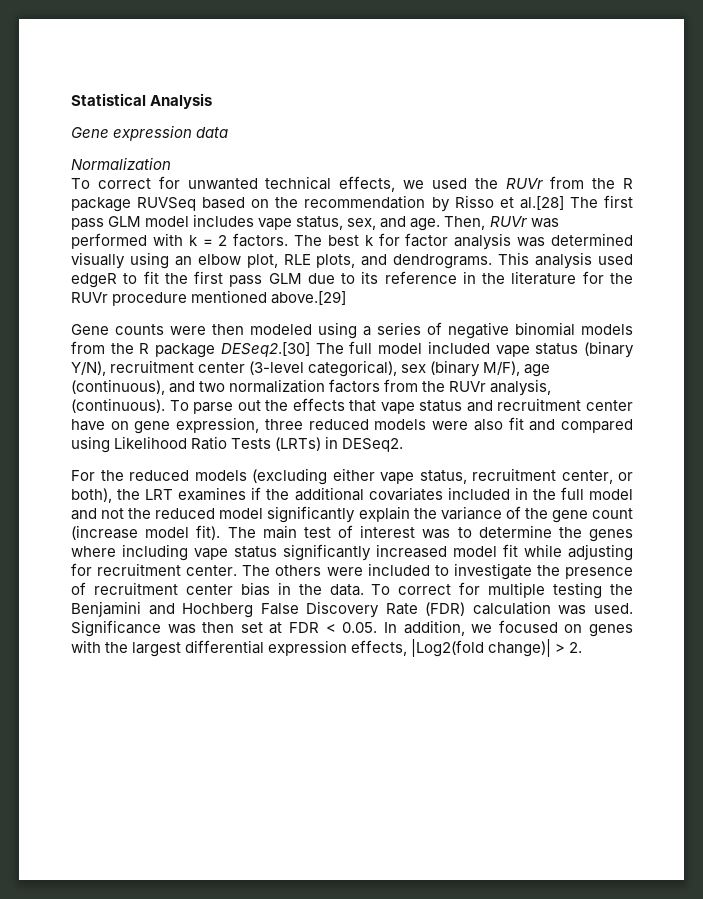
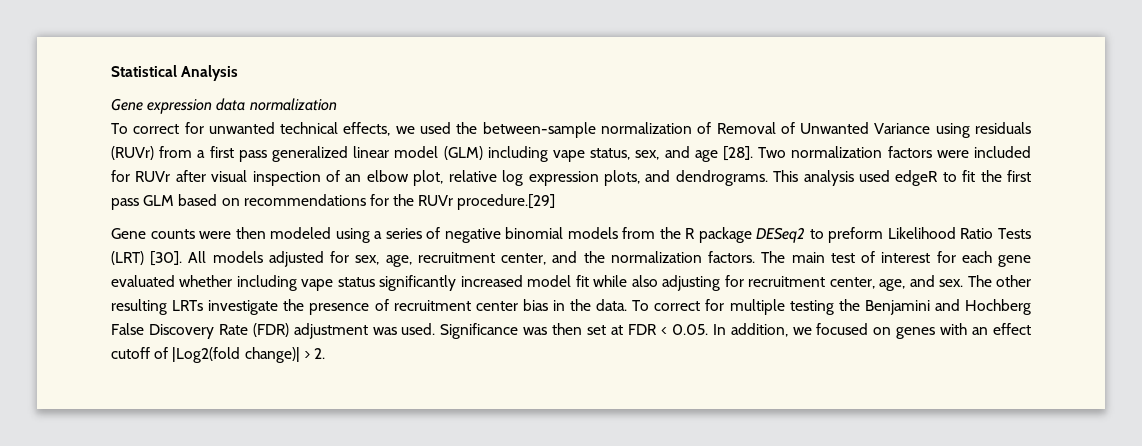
- Gene expression data
- Normalization
+ Gene expression data normalization
- To correct for unwanted technical effects, we used the RUVr from the R package RUVSeq based on the recommendation by Risso et al.[28] The first pass GLM model includes vape status, sex, and age. Then, RUVr was performed with k = 2 factors. The best k for factor analysis was determined visually using an elbow plot, RLE plots, and dendrograms.
+ To correct for unwanted technical effects, we used the between-sample normalization of Removal of Unwanted Variance using residuals (RUVr) from a first pass generalized linear model (GLM) including vape status, sex, and age [28]. Two normalization factors were included for RUVr after visual inspection of an elbow plot, relative log expression plots, and dendrograms.
- This analysis used edgeR to fit the first pass GLM due to its reference in the literature for the RUVr procedure mentioned above.[29]
+ This analysis used edgeR to fit the first pass GLM based on recommendations for the RUVr procedure.[29]
- Gene counts were then modeled using a series of negative binomial models from the R package DESeq2.[30] The full model included vape status (binary Y/N), recruitment center (3-level categorical), sex (binary M/F), age (continuous), and two normalization factors from the RUVr analysis, (continuous). To parse out the effects that vape status and recruitment center have on gene expression, three reduced models were also fit and compared using Likelihood Ratio Tests (LRTs) in DESeq2.
- For the reduced models (excluding either vape status, recruitment center, or both), the LRT examines if the additional covariates included in the full model and not the reduced model significantly explain the variance of the gene count (increase model fit).
+ Gene counts were then modeled using a series of negative binomial models from the R package DESeq2 to preform Likelihood Ratio Tests (LRT) [30]. All models adjusted for sex, age, recruitment center, and the normalization factors.
- The main test of interest was to determine the genes where including vape status significantly increased model fit while adjusting for recruitment center. The others were included to investigate the presence of recruitment center bias in the data.
+ The main test of interest for each gene evaluated whether including vape status significantly increased model fit while also adjusting for recruitment center, age, and sex. The other resulting LRTs investigate the presence of recruitment center bias in the data.
- To correct for multiple testing the Benjamini and Hochberg False Discovery Rate (FDR) calculation was used.
+ To correct for multiple testing the Benjamini and Hochberg False Discovery Rate (FDR) adjustment was used.
- Significance was then set at FDR < 0.05. In addition, we focused on genes with the largest differential expression effects, |Log2(fold change)| > 2.
+ Significance was then set at FDR < 0.05. In addition, we focused on genes with an effect cutoff of |Log2(fold change)| > 2.

